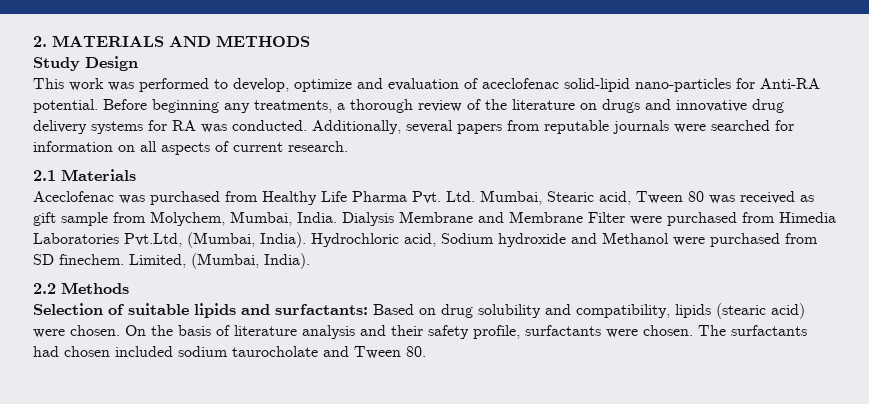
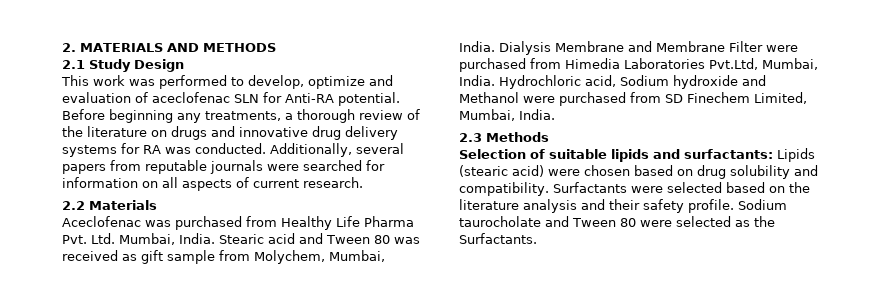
- Study Design
+ 2.1 Study Design
- This work was performed to develop, optimize and evaluation of aceclofenac solid-lipid nano-particles for Anti-RA potential.
+ This work was performed to develop, optimize and evaluation of aceclofenac SLN for Anti-RA potential.
- 2.1 Materials
+ 2.2 Materials
- Aceclofenac was purchased from Healthy Life Pharma Pvt. Ltd. Mumbai, Stearic acid, Tween 80 was received as gift sample from Molychem, Mumbai, India.
+ Aceclofenac was purchased from Healthy Life Pharma Pvt. Ltd. Mumbai, India. Stearic acid and Tween 80 was received as gift sample from Molychem, Mumbai, India.
- Dialysis Membrane and Membrane Filter were purchased from Himedia Laboratories Pvt.Ltd, (Mumbai, India).
+ Dialysis Membrane and Membrane Filter were purchased from Himedia Laboratories Pvt.Ltd, Mumbai, India.
- Hydrochloric acid, Sodium hydroxide and Methanol were purchased from SD finechem. Limited, (Mumbai, India).
- 2.2 Methods
+ Hydrochloric acid, Sodium hydroxide and Methanol were purchased from SD Finechem Limited, Mumbai, India.
+ 2.3 Methods
- Selection of suitable lipids and surfactants: Based on drug solubility and compatibility, lipids (stearic acid) were chosen. On the basis of literature analysis and their safety profile, surfactants were chosen. The surfactants had chosen included sodium taurocholate and Tween 80.
+ Selection of suitable lipids and surfactants: Lipids (stearic acid) were chosen based on drug solubility and compatibility. Surfactants were selected based on the literature analysis and their safety profile. Sodium taurocholate and Tween 80 were selected as the Surfactants.

